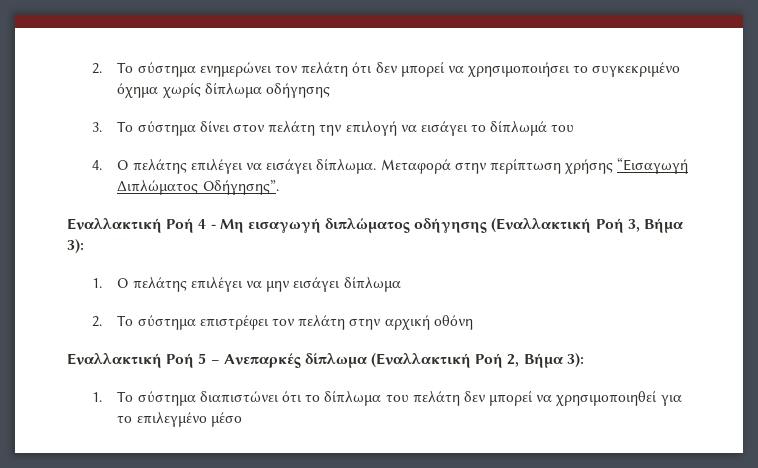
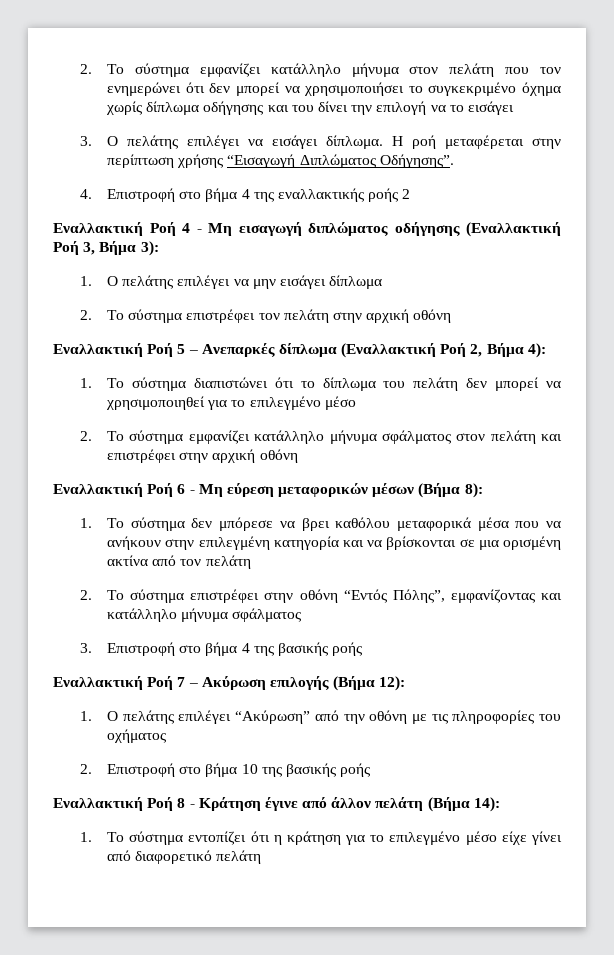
- 2. Το σύστημα ενημερώνει τον πελάτη ότι δεν μπορεί να χρησιμοποιήσει το συγκεκριμένο όχημα χωρίς δίπλωμα οδήγησης
- 3. Το σύστημα δίνει στον πελάτη την επιλογή να εισάγει το δίπλωμά του
- 4. Ο πελάτης επιλέγει να εισάγει δίπλωμα.
+ 2. Το σύστημα εμφανίζει κατάλληλο μήνυμα στον πελάτη που τον ενημερώνει ότι δεν μπορεί να χρησιμοποιήσει το συγκεκριμένο όχημα χωρίς δίπλωμα οδήγησης και του δίνει την επιλογή να το εισάγει
+ 3. Ο πελάτης επιλέγει να εισάγει δίπλωμα.
- Μεταφορά στην περίπτωση χρήσης “Εισαγωγή Διπλώματος Οδήγησης”.
+ Η ροή μεταφέρεται στην περίπτωση χρήσης “Εισαγωγή Διπλώματος Οδήγησης”.
+ 4. Επιστροφή στο βήμα 4 της εναλλακτικής ροής 2
- Εναλλακτική Ροή 5 – Ανεπαρκές δίπλωμα (Εναλλακτική Ροή 2, Βήμα 3):
+ Εναλλακτική Ροή 5 – Ανεπαρκές δίπλωμα (Εναλλακτική Ροή 2, Βήμα 4):
+ 2. Το σύστημα εμφανίζει κατάλληλο μήνυμα σφάλματος στον πελάτη και επιστρέφει στην αρχική οθόνη
+ Εναλλακτική Ροή 6 - Μη εύρεση μεταφορικών μέσων (Βήμα 8):
+ 1. Το σύστημα δεν μπόρεσε να βρει καθόλου μεταφορικά μέσα που να ανήκουν στην επιλεγμένη κατηγορία και να βρίσκονται σε μια ορισμένη ακτίνα από τον πελάτη
+ 2. Το σύστημα επιστρέφει στην οθόνη “Εντός Πόλης”, εμφανίζοντας και κατάλληλο μήνυμα σφάλματος
+ 3. Επιστροφή στο βήμα 4 της βασικής ροής
+ Εναλλακτική Ροή 7 – Ακύρωση επιλογής (Βήμα 12):
+ 1. Ο πελάτης επιλέγει “Ακύρωση” από την οθόνη με τις πληροφορίες του οχήματος
+ 2. Επιστροφή στο βήμα 10 της βασικής ροής
+ Εναλλακτική Ροή 8 - Κράτηση έγινε από άλλον πελάτη (Βήμα 14):
+ 1. Το σύστημα εντοπίζει ότι η κράτηση για το επιλεγμένο μέσο είχε γίνει από διαφορετικό πελάτη

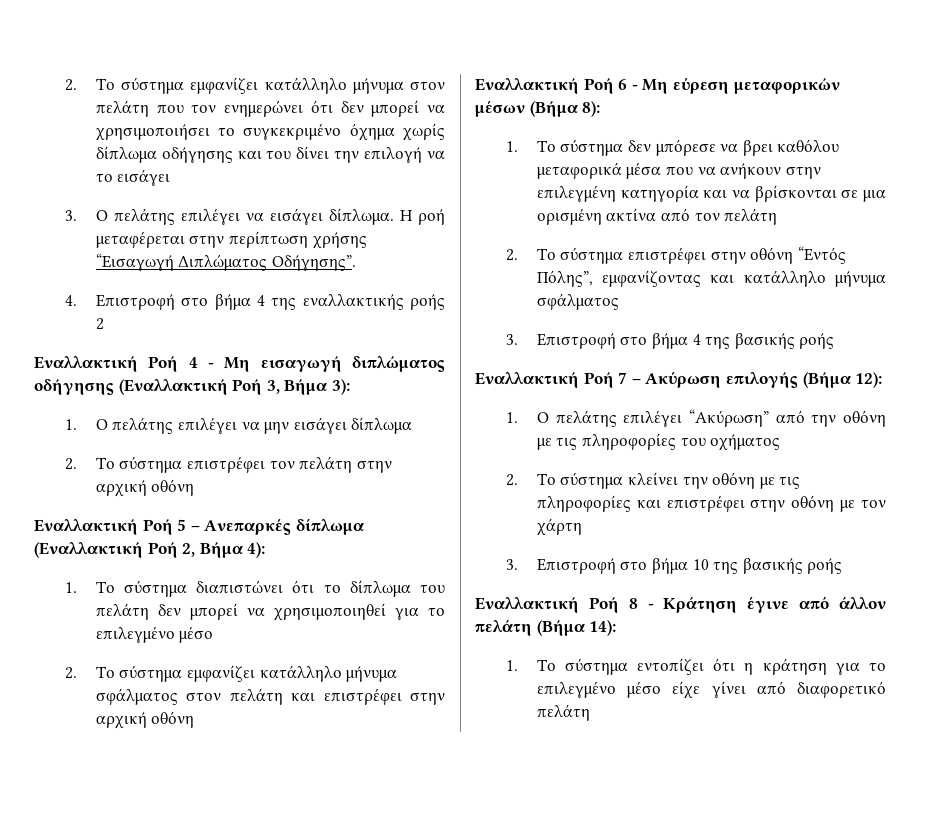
- 2. Επιστροφή στο βήμα 10 της βασικής ροής
+ 2. Το σύστημα κλείνει την οθόνη με τις πληροφορίες και επιστρέφει στην οθόνη με τον χάρτη
+ 3. Επιστροφή στο βήμα 10 της βασικής ροής

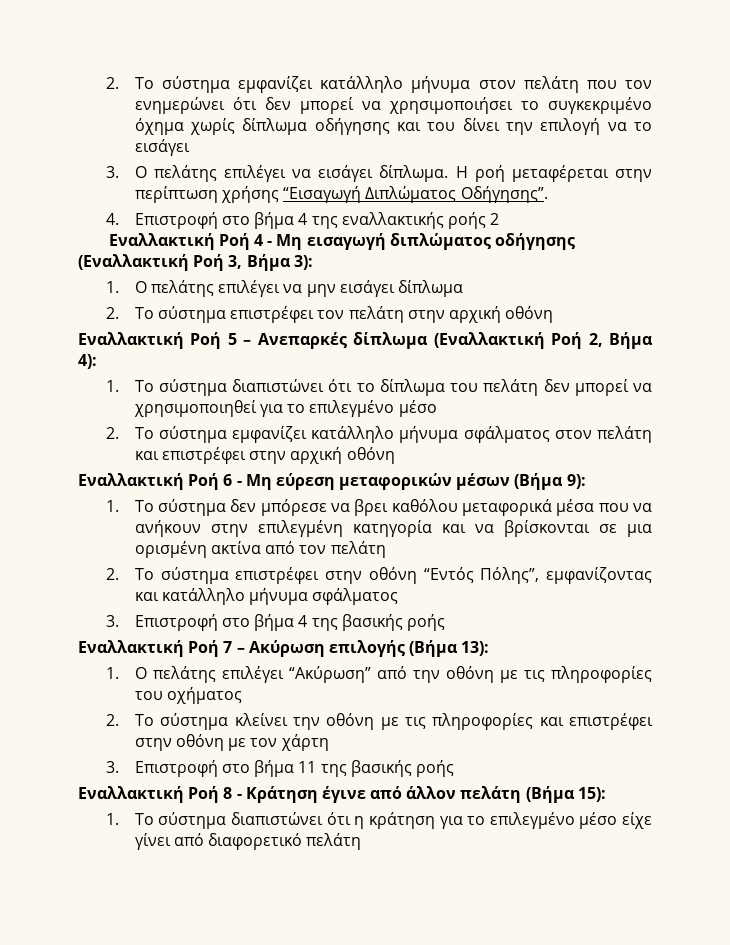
- Εναλλακτική Ροή 6 - Μη εύρεση μεταφορικών μέσων (Βήμα 8):
+ Εναλλακτική Ροή 6 - Μη εύρεση μεταφορικών μέσων (Βήμα 9):
- Εναλλακτική Ροή 7 – Ακύρωση επιλογής (Βήμα 12):
+ Εναλλακτική Ροή 7 – Ακύρωση επιλογής (Βήμα 13):
- 3. Επιστροφή στο βήμα 10 της βασικής ροής
+ 3. Επιστροφή στο βήμα 11 της βασικής ροής
- Εναλλακτική Ροή 8 - Κράτηση έγινε από άλλον πελάτη (Βήμα 14):
- 1. Το σύστημα εντοπίζει ότι η κράτηση για το επιλεγμένο μέσο είχε γίνει από διαφορετικό πελάτη
+ Εναλλακτική Ροή 8 - Κράτηση έγινε από άλλον πελάτη (Βήμα 15):
+ 1. Το σύστημα διαπιστώνει ότι η κράτηση για το επιλεγμένο μέσο είχε γίνει από διαφορετικό πελάτη

